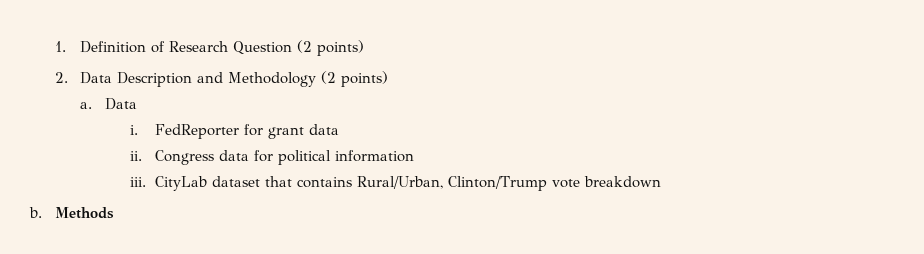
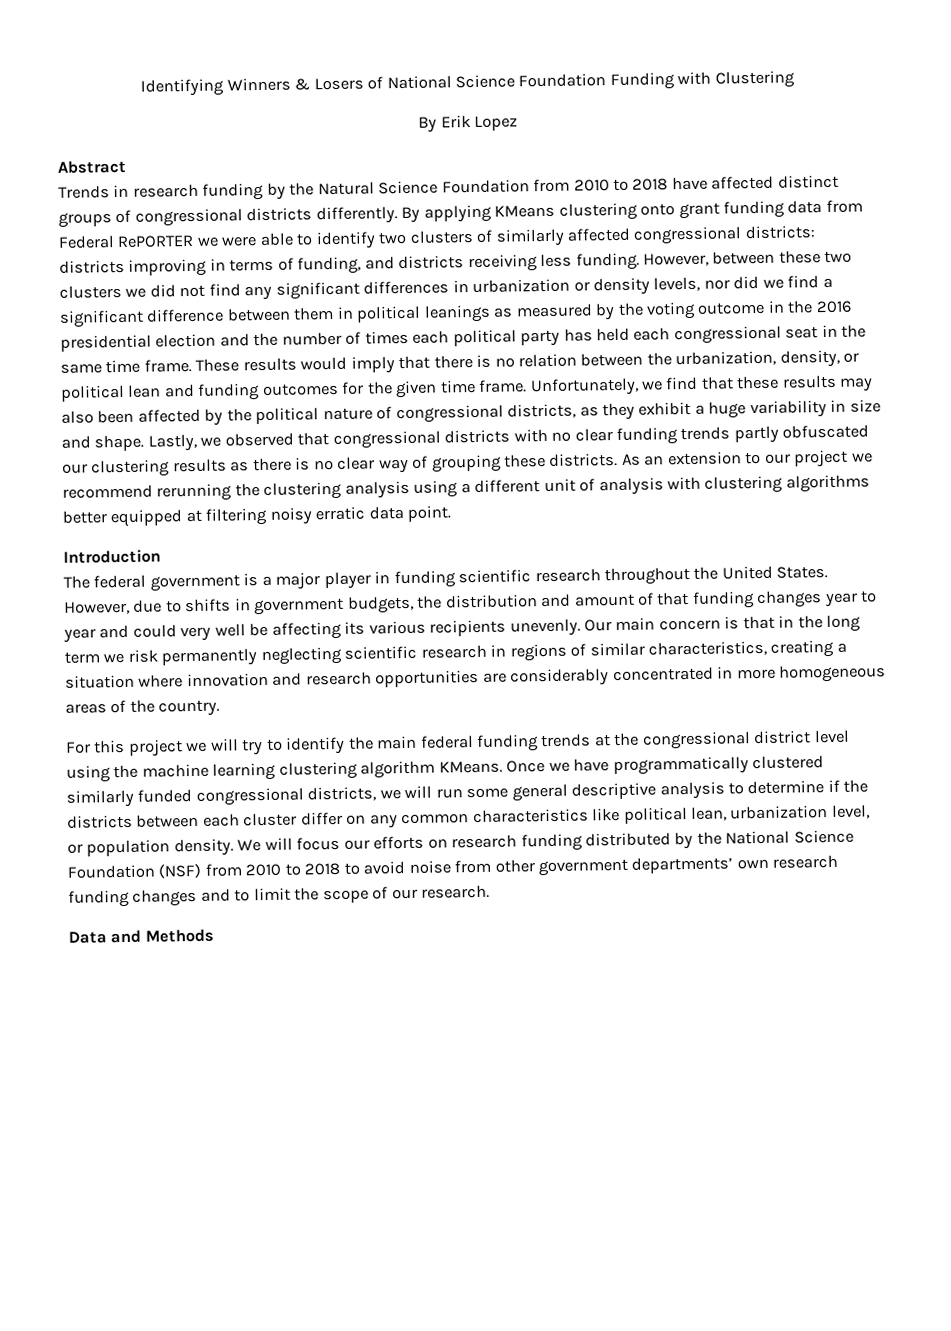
- 1. Definition of Research Question (2 points)
- 2. Data Description and Methodology (2 points)
- a. Data
- i. FedReporter for grant data
- ii. Congress data for political information
- iii. CityLab dataset that contains Rural/Urban, Clinton/Trump vote breakdown
- b. Methods
+ Identifying Winners & Losers of National Science Foundation Funding with Clustering
+ By Erik Lopez
+ Abstract
+ Trends in research funding by the Natural Science Foundation from 2010 to 2018 have affected distinct groups of congressional districts differently. By applying KMeans clustering onto grant funding data from Federal RePORTER we were able to identify two clusters of similarly affected congressional districts: districts improving in terms of funding, and districts receiving less funding. However, between these two clusters we did not find any significant differences in urbanization or density levels, nor did we find a significant difference between them in political leanings as measured by the voting outcome in the 2016 presidential election and the number of times each political party has held each congressional seat in the same time frame. These results would imply that there is no relation between the urbanization, density, or political lean and funding outcomes for the given time frame. Unfortunately, we find that these results may also been affected by the political nature of congressional districts, as they exhibit a huge variability in size and shape. Lastly, we observed that congressional districts with no clear funding trends partly obfuscated our clustering results as there is no clear way of grouping these districts. As an extension to our project we recommend rerunning the clustering analysis using a different unit of analysis with clustering algorithms better equipped at filtering noisy erratic data point.
+ Introduction
+ The federal government is a major player in funding scientific research throughout the United States. However, due to shifts in government budgets, the distribution and amount of that funding changes year to year and could very well be affecting its various recipients unevenly. Our main concern is that in the long term we risk permanently neglecting scientific research in regions of similar characteristics, creating a situation where innovation and research opportunities are considerably concentrated in more homogeneous areas of the country.
+ For this project we will try to identify the main federal funding trends at the congressional district level using the machine learning clustering algorithm KMeans. Once we have programmatically clustered similarly funded congressional districts, we will run some general descriptive analysis to determine if the districts between each cluster differ on any common characteristics like political lean, urbanization level, or population density. We will focus our efforts on research funding distributed by the National Science Foundation (NSF) from 2010 to 2018 to avoid noise from other government departments’ own research funding changes and to limit the scope of our research.
+ Data and Methods

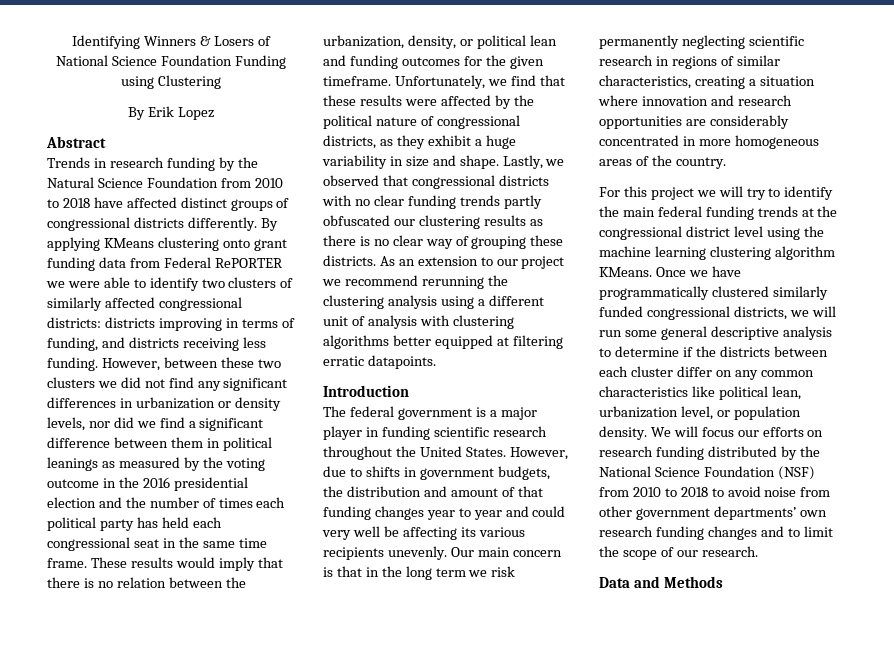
- Identifying Winners & Losers of National Science Foundation Funding with Clustering
+ Identifying Winners & Losers of National Science Foundation Funding using Clustering
- These results would imply that there is no relation between the urbanization, density, or political lean and funding outcomes for the given time frame.
+ These results would imply that there is no relation between the urbanization, density, or political lean and funding outcomes for the given timeframe.
- Unfortunately, we find that these results may also been affected by the political nature of congressional districts, as they exhibit a huge variability in size and shape.
+ Unfortunately, we find that these results were affected by the political nature of congressional districts, as they exhibit a huge variability in size and shape.
- As an extension to our project we recommend rerunning the clustering analysis using a different unit of analysis with clustering algorithms better equipped at filtering noisy erratic data point.
+ As an extension to our project we recommend rerunning the clustering analysis using a different unit of analysis with clustering algorithms better equipped at filtering erratic datapoints.

